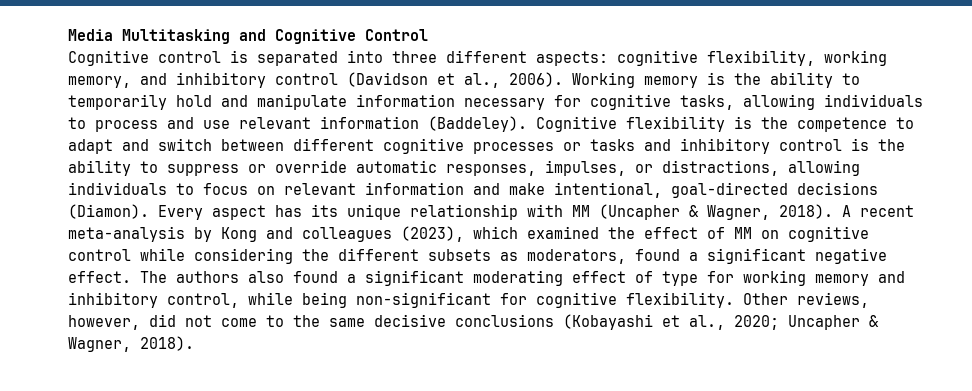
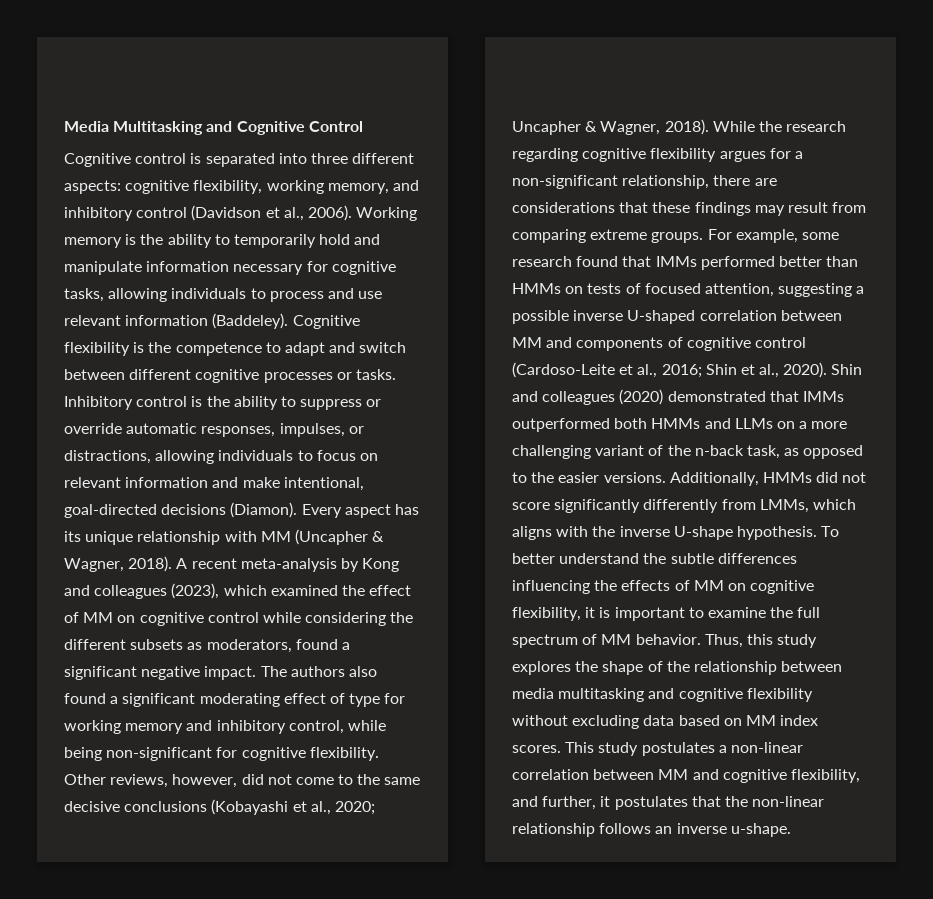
- Cognitive flexibility is the competence to adapt and switch between different cognitive processes or tasks and inhibitory control is the ability to suppress or override automatic responses, impulses, or distractions, allowing individuals to focus on relevant information and make intentional, goal-directed decisions (Diamon).
+ Cognitive flexibility is the competence to adapt and switch between different cognitive processes or tasks. Inhibitory control is the ability to suppress or override automatic responses, impulses, or distractions, allowing individuals to focus on relevant information and make intentional, goal-directed decisions (Diamon).
- A recent meta-analysis by Kong and colleagues (2023), which examined the effect of MM on cognitive control while considering the different subsets as moderators, found a significant negative effect.
+ A recent meta-analysis by Kong and colleagues (2023), which examined the effect of MM on cognitive control while considering the different subsets as moderators, found a significant negative impact.
+ While the research regarding cognitive flexibility argues for a non-significant relationship, there are considerations that these findings may result from comparing extreme groups. For example, some research found that IMMs performed better than HMMs on tests of focused attention, suggesting a possible inverse U-shaped correlation between MM and components of cognitive control (Cardoso-Leite et al., 2016; Shin et al., 2020). Shin and colleagues (2020) demonstrated that IMMs outperformed both HMMs and LLMs on a more challenging variant of the n-back task, as opposed to the easier versions. Additionally, HMMs did not score significantly differently from LMMs, which aligns with the inverse U-shape hypothesis. To better understand the subtle differences influencing the effects of MM on cognitive flexibility, it is important to examine the full spectrum of MM behavior. Thus, this study explores the shape of the relationship between media multitasking and cognitive flexibility without excluding data based on MM index scores. This study postulates a non-linear correlation between MM and cognitive flexibility, and further, it postulates that the non-linear relationship follows an inverse u-shape.

